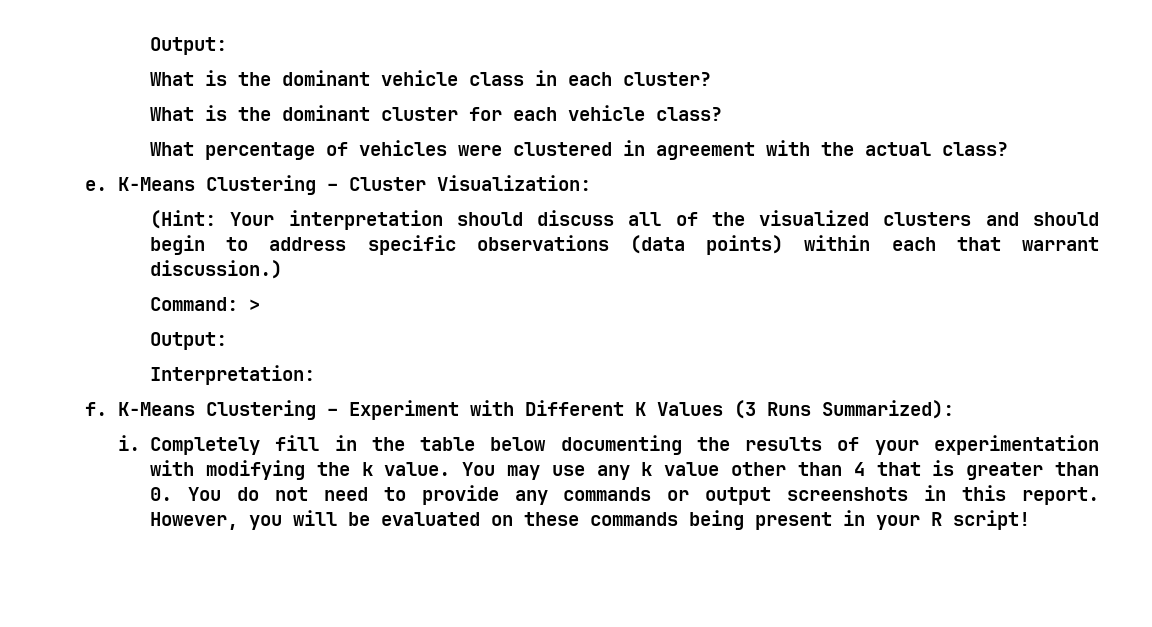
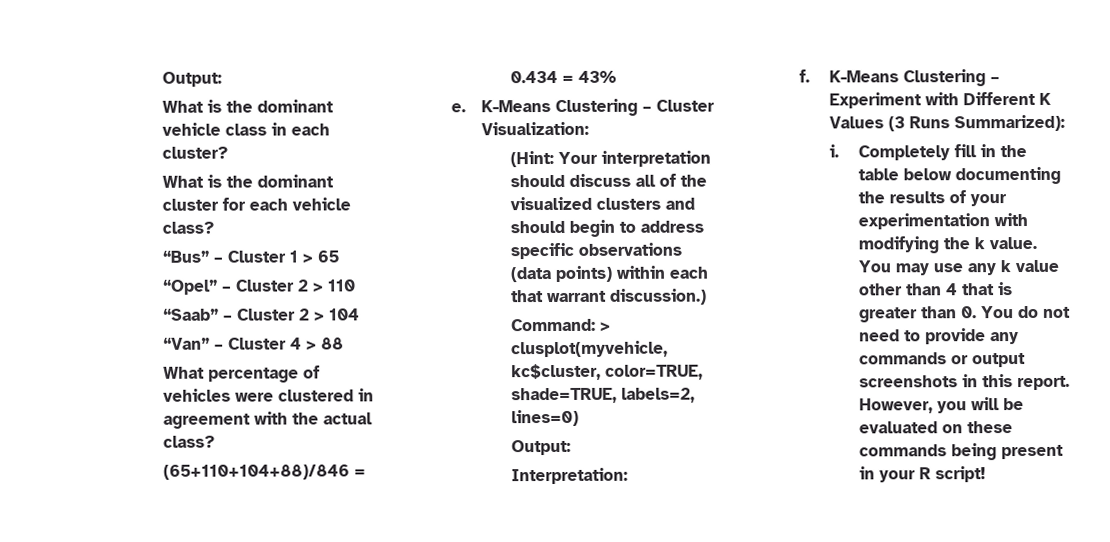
+ “Bus” – Cluster 1 > 65
+ “Opel” – Cluster 2 > 110
+ “Saab” – Cluster 2 > 104
+ “Van” – Cluster 4 > 88
+ (65+110+104+88)/846 = 0.434 = 43%
- Command: >
+ Command: > clusplot(myvehicle, kc$cluster, color=TRUE, shade=TRUE, labels=2, lines=0)

